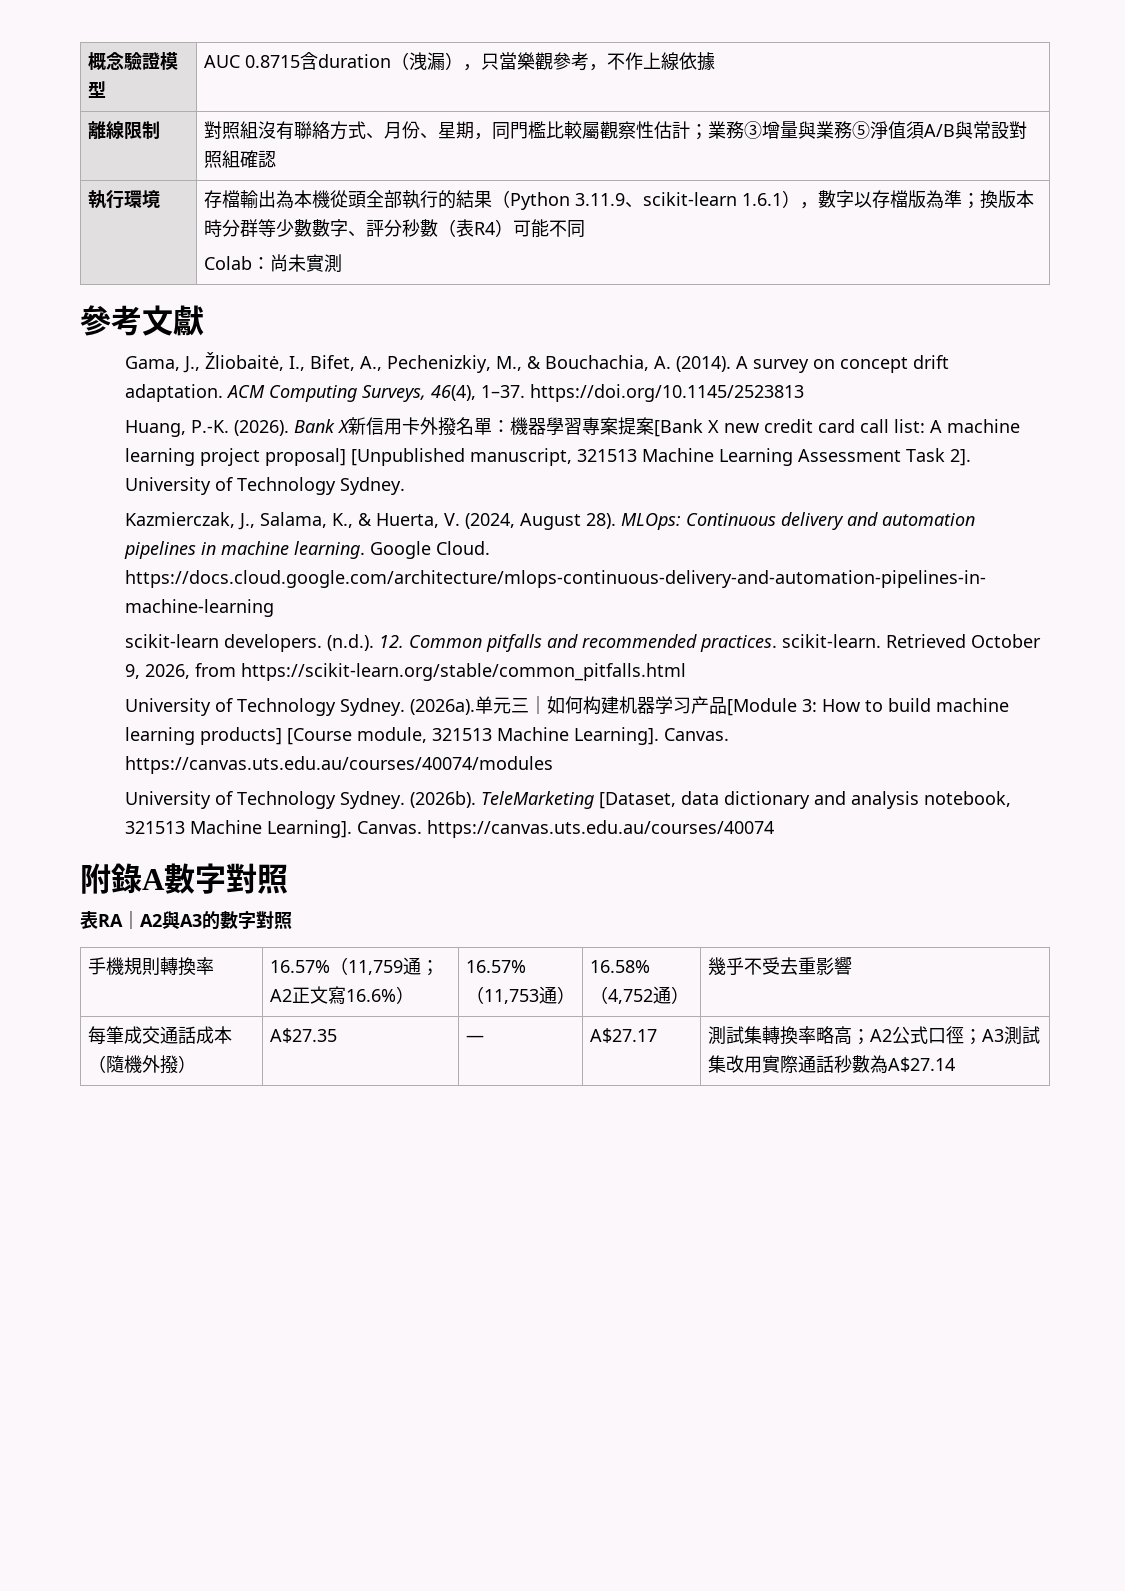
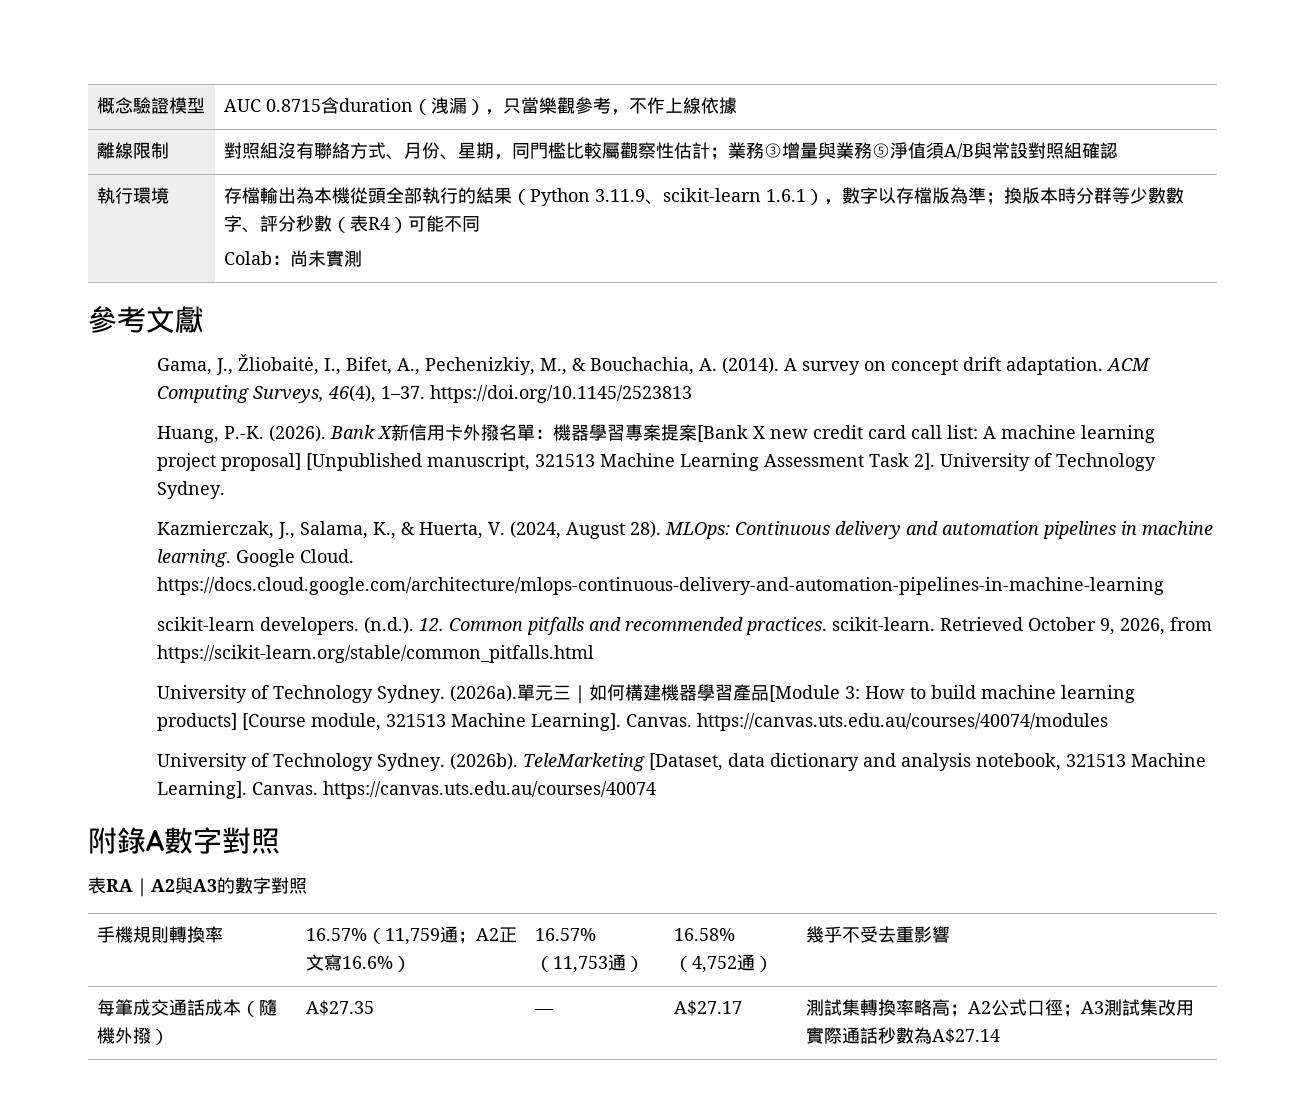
- 单元三｜如何构建机器学习产品[Module 3: How to build machine learning products] [Course module, 321513 Machine Learning].
+ 單元三｜如何構建機器學習產品[Module 3: How to build machine learning products] [Course module, 321513 Machine Learning].

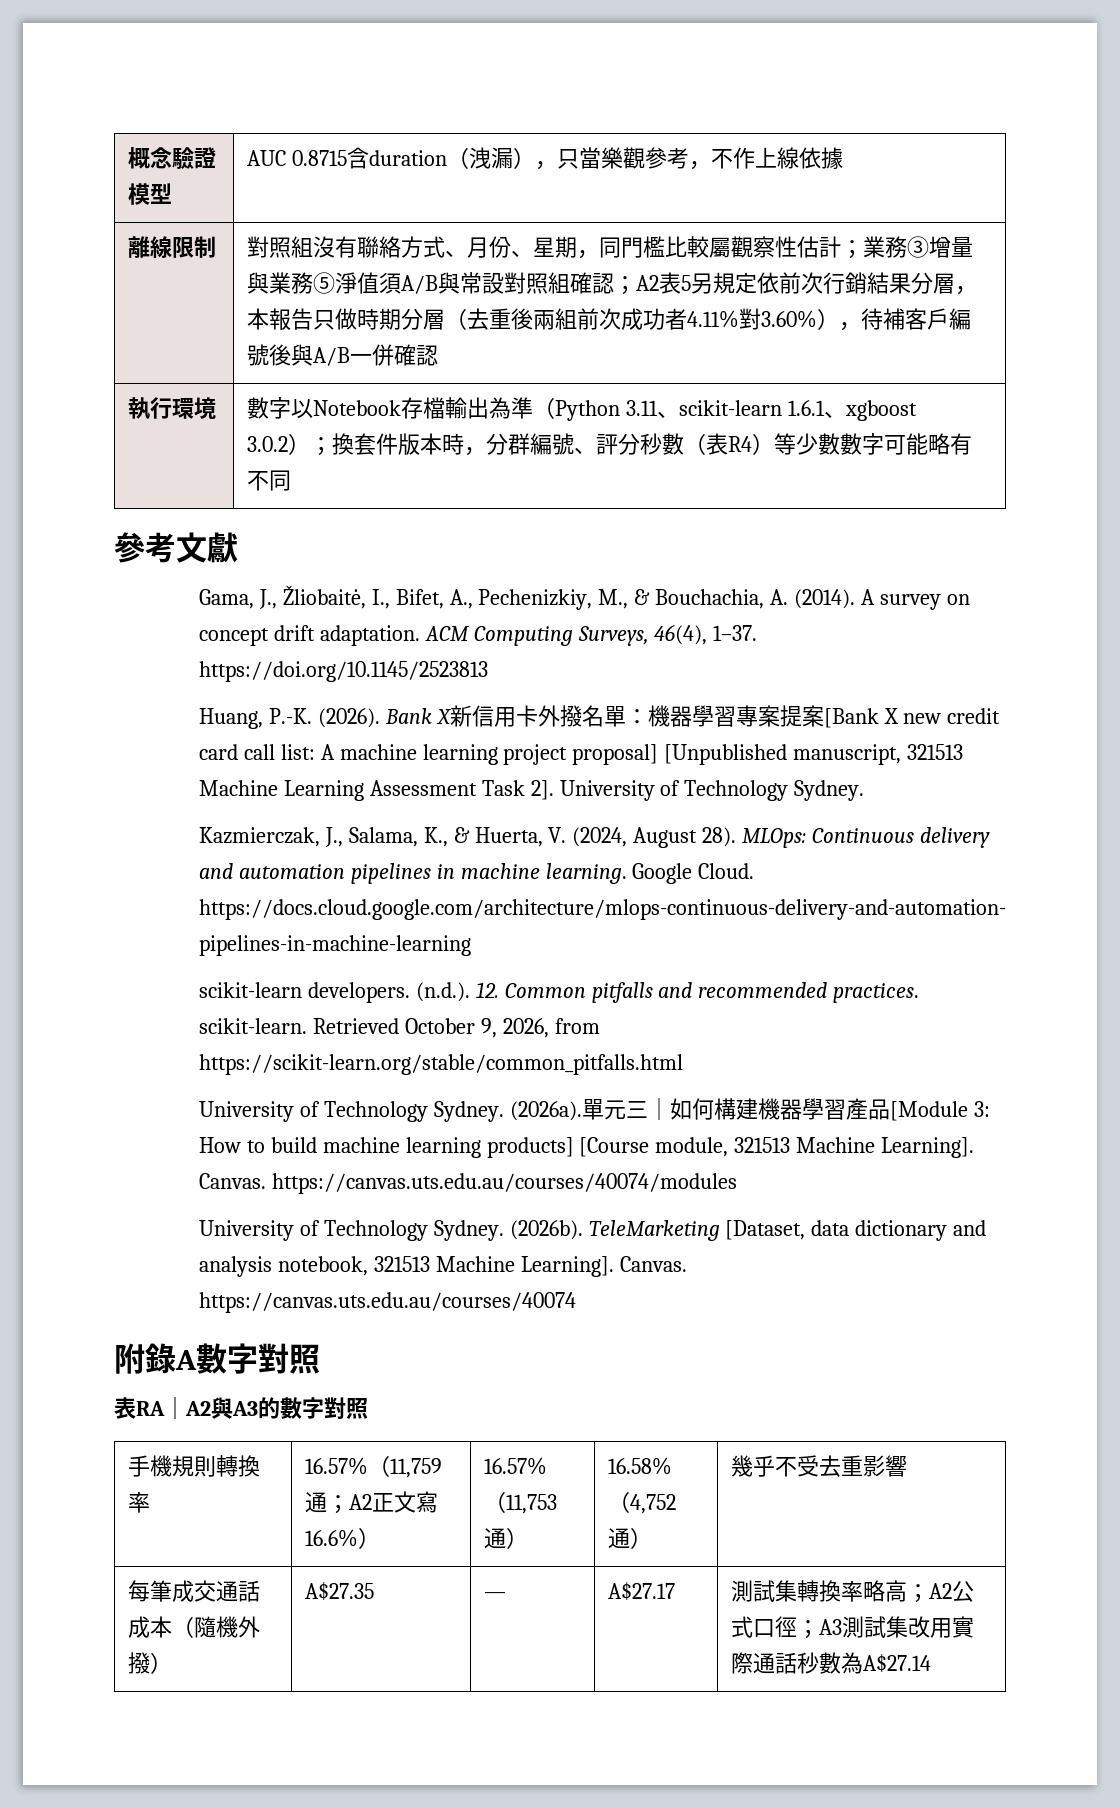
- 對照組沒有聯絡方式、月份、星期，同門檻比較屬觀察性估計；業務③增量與業務⑤淨值須A/B與常設對照組確認
- 執行環境 | 存檔輸出為本機從頭全部執行的結果（Python 3.11.9、scikit-learn 1.6.1），數字以存檔版為準；換版本時分群等少數數字、評分秒數（表R4）可能不同
- Colab：尚未實測
+ 對照組沒有聯絡方式、月份、星期，同門檻比較屬觀察性估計；業務③增量與業務⑤淨值須A/B與常設對照組確認；A2表5另規定依前次行銷結果分層，本報告只做時期分層（去重後兩組前次成功者4.11%對3.60%），待補客戶編號後與A/B一併確認
+ 執行環境 | 數字以Notebook存檔輸出為準（Python 3.11、scikit-learn 1.6.1、xgboost 3.0.2）；換套件版本時，分群編號、評分秒數（表R4）等少數數字可能略有不同

